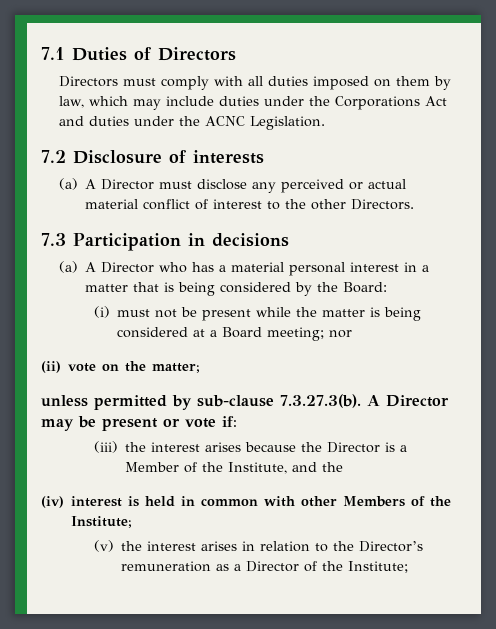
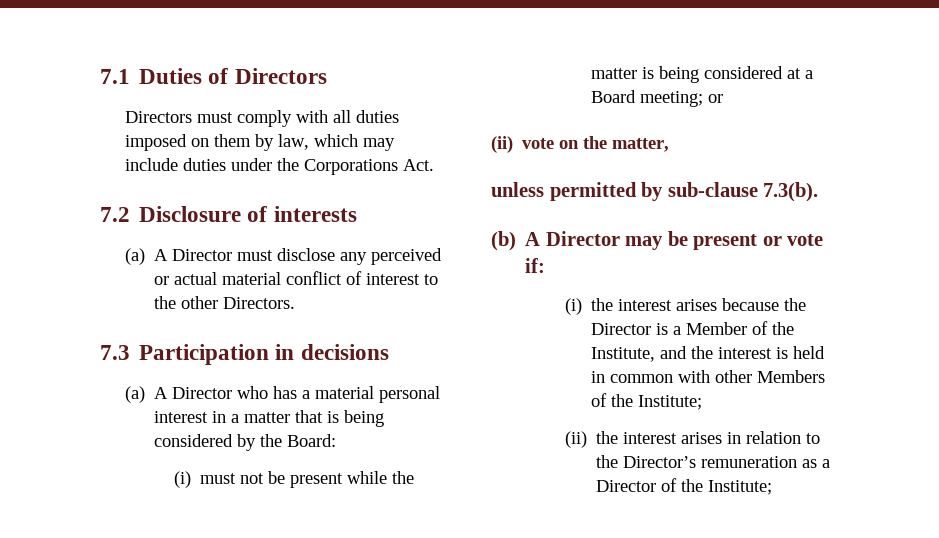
- Directors must comply with all duties imposed on them by law, which may include duties under the Corporations Act and duties under the ACNC Legislation.
+ Directors must comply with all duties imposed on them by law, which may include duties under the Corporations Act.
- (i) must not be present while the matter is being considered at a Board meeting; nor
+ (i) must not be present while the matter is being considered at a Board meeting; or
- (ii) vote on the matter;
+ (ii) vote on the matter,
- unless permitted by sub-clause 7.3.27.3(b). A Director may be present or vote if:
+ unless permitted by sub-clause 7.3(b).
+ (b) A Director may be present or vote if:
- (iii) the interest arises because the Director is a Member of the Institute, and the
- (iv) interest is held in common with other Members of the Institute;
+ (i) the interest arises because the Director is a Member of the Institute, and the interest is held in common with other Members of the Institute;
- (v) the interest arises in relation to the Director’s remuneration as a Director of the Institute;
+ (ii) the interest arises in relation to the Director’s remuneration as a Director of the Institute;

